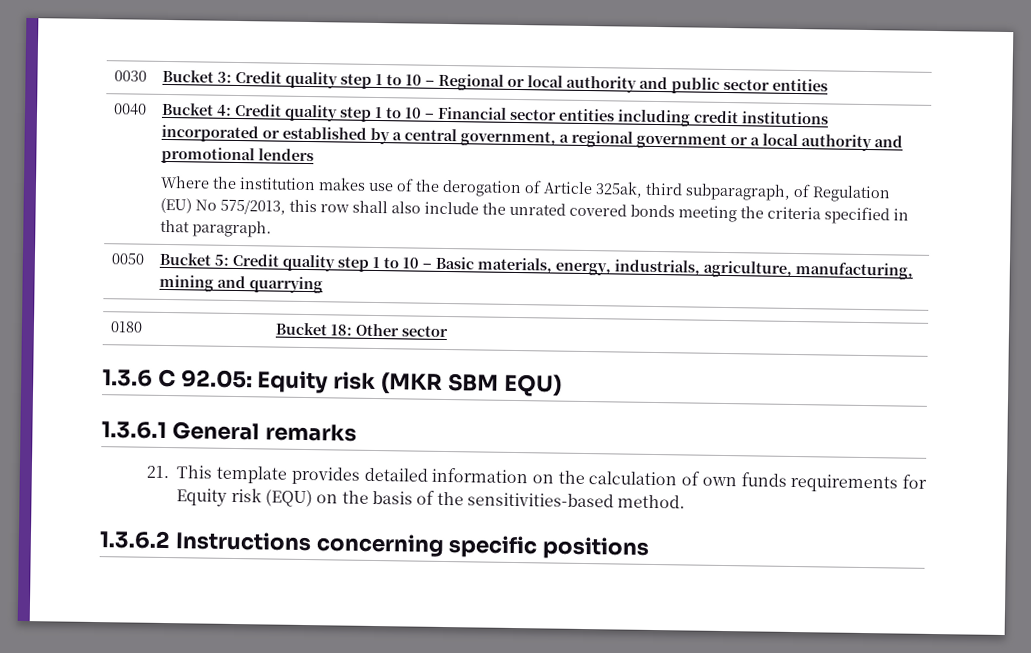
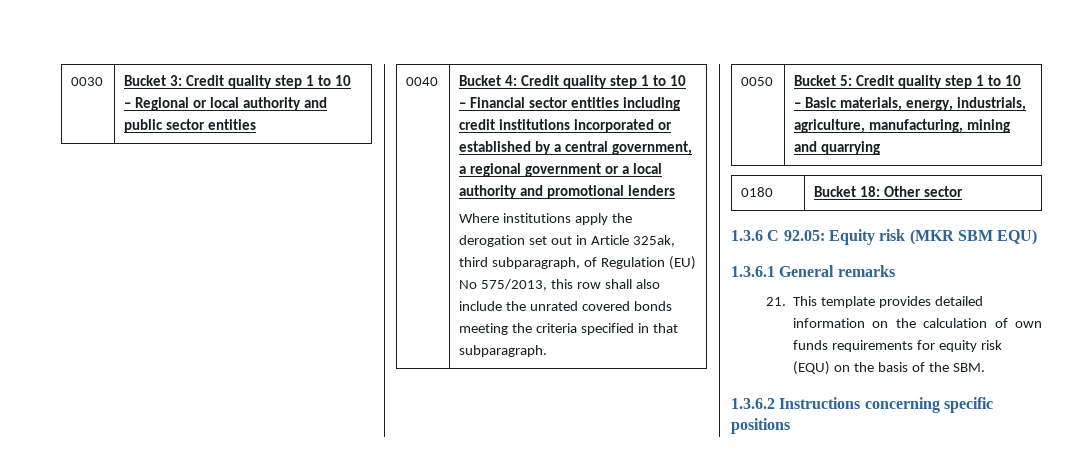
- Where the institution makes use of the derogation of Article 325ak, third subparagraph, of Regulation (EU) No 575/2013, this row shall also include the unrated covered bonds meeting the criteria specified in that paragraph.
+ Where institutions apply the derogation set out in Article 325ak, third subparagraph, of Regulation (EU) No 575/2013, this row shall also include the unrated covered bonds meeting the criteria specified in that subparagraph.
- 21. This template provides detailed information on the calculation of own funds requirements for Equity risk (EQU) on the basis of the sensitivities-based method.
+ 21. This template provides detailed information on the calculation of own funds requirements for equity risk (EQU) on the basis of the SBM.

